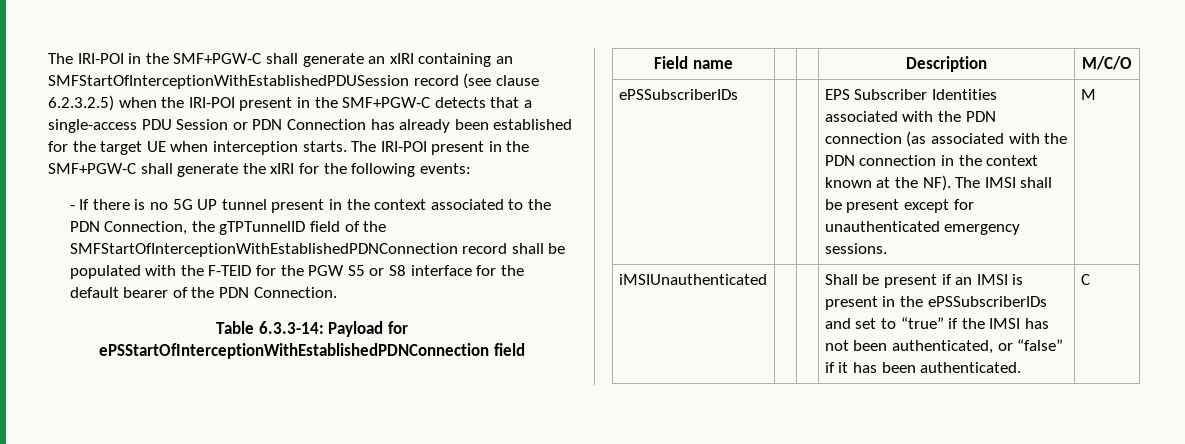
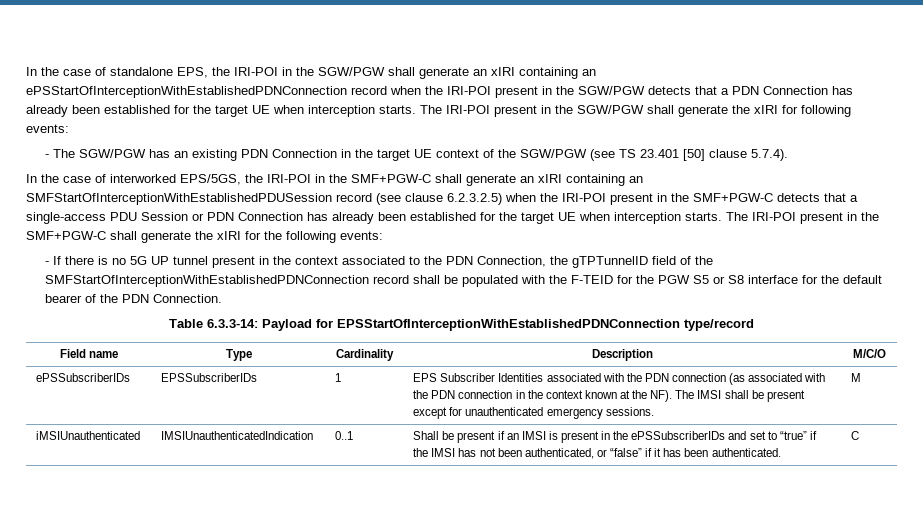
- The IRI-POI in the SMF+PGW-C shall generate an xIRI containing an SMFStartOfInterceptionWithEstablishedPDUSession record (see clause 6.2.3.2.5) when the IRI-POI present in the SMF+PGW-C detects that a single-access PDU Session or PDN Connection has already been established for the target UE when interception starts.
+ In the case of standalone EPS, the IRI-POI in the SGW/PGW shall generate an xIRI containing an ePSStartOfInterceptionWithEstablishedPDNConnection record when the IRI-POI present in the SGW/PGW detects that a PDN Connection has already been established for the target UE when interception starts. The IRI-POI present in the SGW/PGW shall generate the xIRI for following events:
+ - The SGW/PGW has an existing PDN Connection in the target UE context of the SGW/PGW (see TS 23.401 [50] clause 5.7.4).
+ In the case of interworked EPS/5GS, the IRI-POI in the SMF+PGW-C shall generate an xIRI containing an SMFStartOfInterceptionWithEstablishedPDUSession record (see clause 6.2.3.2.5) when the IRI-POI present in the SMF+PGW-C detects that a single-access PDU Session or PDN Connection has already been established for the target UE when interception starts.
- Table 6.3.3-14: Payload for ePSStartOfInterceptionWithEstablishedPDNConnection field
+ Table 6.3.3-14: Payload for EPSStartOfInterceptionWithEstablishedPDNConnection type/record
- Field name | | | Description | M/C/O
+ Field name | Type | Cardinality | Description | M/C/O
- ePSSubscriberIDs | | | EPS Subscriber Identities associated with the PDN connection (as associated with the PDN connection in the context known at the NF). The IMSI shall be present except for unauthenticated emergency sessions. | M
+ ePSSubscriberIDs | EPSSubscriberIDs | 1 | EPS Subscriber Identities associated with the PDN connection (as associated with the PDN connection in the context known at the NF). The IMSI shall be present except for unauthenticated emergency sessions. | M
- iMSIUnauthenticated | | | Shall be present if an IMSI is present in the ePSSubscriberIDs and set to “true” if the IMSI has not been authenticated, or “false” if it has been authenticated. | C
+ iMSIUnauthenticated | IMSIUnauthenticatedIndication | 0..1 | Shall be present if an IMSI is present in the ePSSubscriberIDs and set to “true” if the IMSI has not been authenticated, or “false” if it has been authenticated. | C

